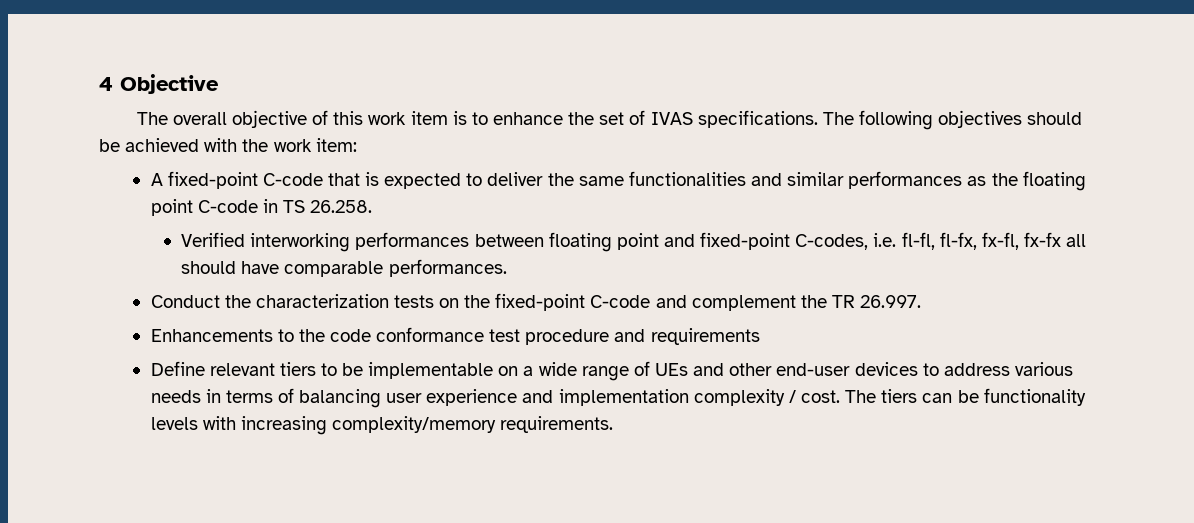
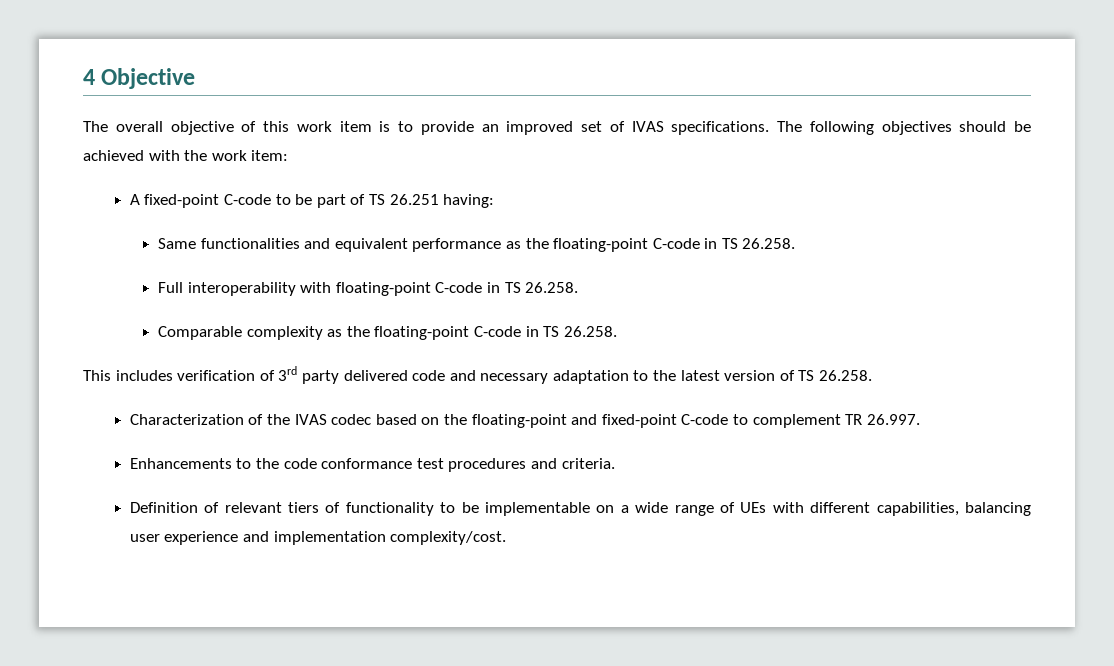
- The overall objective of this work item is to enhance the set of IVAS specifications.
+ The overall objective of this work item is to provide an improved set of IVAS specifications.
- A fixed-point C-code that is expected to deliver the same functionalities and similar performances as the floating point C-code in TS 26.258.
- Verified interworking performances between floating point and fixed-point C-codes, i.e. fl-fl, fl-fx, fx-fl, fx-fx all should have comparable performances.
- Conduct the characterization tests on the fixed-point C-code and complement the TR 26.997.
+ A fixed-point C-code to be part of TS 26.251 having:
+ Same functionalities and equivalent performance as the floating-point C-code in TS 26.258.
+ Full interoperability with floating-point C-code in TS 26.258.
+ Comparable complexity as the floating-point C-code in TS 26.258.
+ This includes verification of 3rd party delivered code and necessary adaptation to the latest version of TS 26.258.
+ Characterization of the IVAS codec based on the floating-point and fixed-point C-code to complement TR 26.997.
- Enhancements to the code conformance test procedure and requirements
- Define relevant tiers to be implementable on a wide range of UEs and other end-user devices to address various needs in terms of balancing user experience and implementation complexity / cost. The tiers can be functionality levels with increasing complexity/memory requirements.
+ Enhancements to the code conformance test procedures and criteria.
+ Definition of relevant tiers of functionality to be implementable on a wide range of UEs with different capabilities, balancing user experience and implementation complexity/cost.

